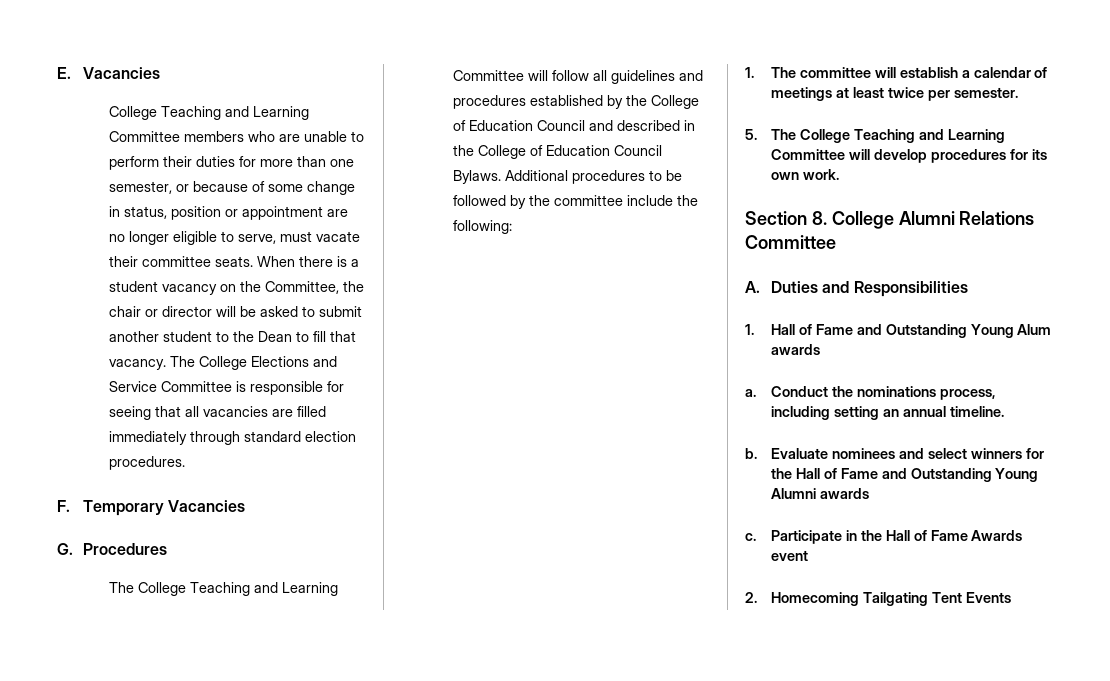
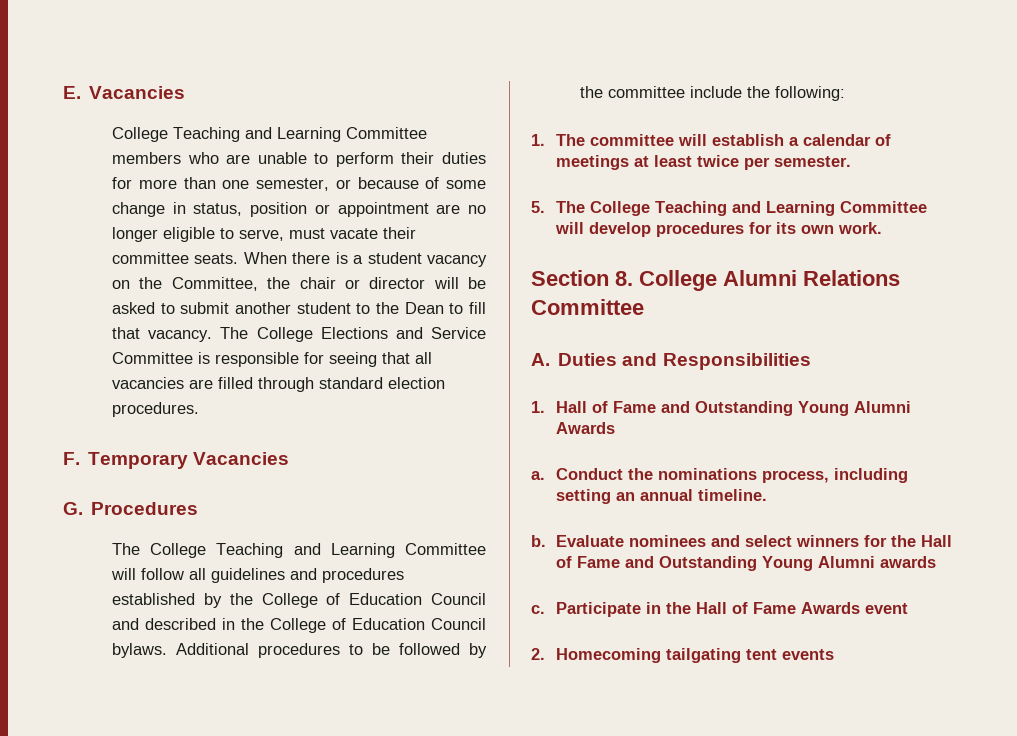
- The College Elections and Service Committee is responsible for seeing that all vacancies are filled immediately through standard election procedures.
+ The College Elections and Service Committee is responsible for seeing that all vacancies are filled through standard election procedures.
- The College Teaching and Learning Committee will follow all guidelines and procedures established by the College of Education Council and described in the College of Education Council Bylaws.
+ The College Teaching and Learning Committee will follow all guidelines and procedures established by the College of Education Council and described in the College of Education Council bylaws.
- 1. Hall of Fame and Outstanding Young Alum awards
+ 1. Hall of Fame and Outstanding Young Alumni Awards
- 2. Homecoming Tailgating Tent Events
+ 2. Homecoming tailgating tent events

